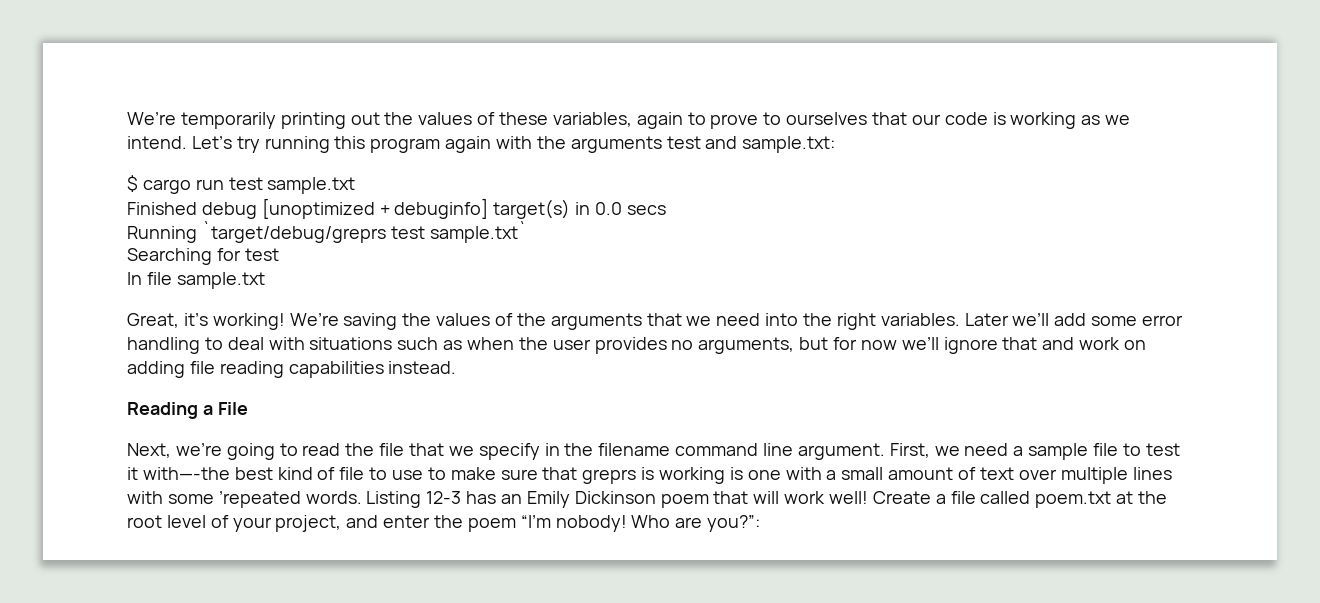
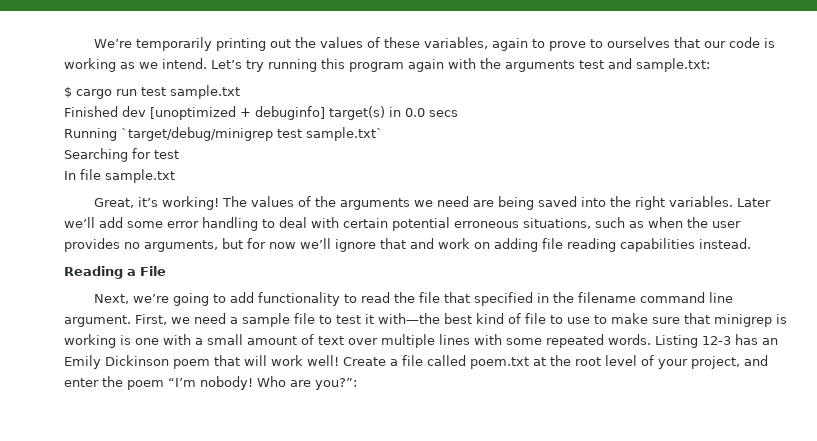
- Finished debug [unoptimized + debuginfo] target(s) in 0.0 secs
+ Finished dev [unoptimized + debuginfo] target(s) in 0.0 secs
- Running `target/debug/greprs test sample.txt`
+ Running `target/debug/minigrep test sample.txt`
- We’re saving the values of the arguments that we need into the right variables.
+ The values of the arguments we need are being saved into the right variables.
- Later we’ll add some error handling to deal with situations such as when the user provides no arguments, but for now we’ll ignore that and work on adding file reading capabilities instead.
+ Later we’ll add some error handling to deal with certain potential erroneous situations, such as when the user provides no arguments, but for now we’ll ignore that and work on adding file reading capabilities instead.
- Next, we’re going to read the file that we specify in the filename command line argument.
+ Next, we’re going to add functionality to read the file that specified in the filename command line argument.
- First, we need a sample file to test it with—-the best kind of file to use to make sure that greprs is working is one with a small amount of text over multiple lines with some ’repeated words.
+ First, we need a sample file to test it with—the best kind of file to use to make sure that minigrep is working is one with a small amount of text over multiple lines with some repeated words.

